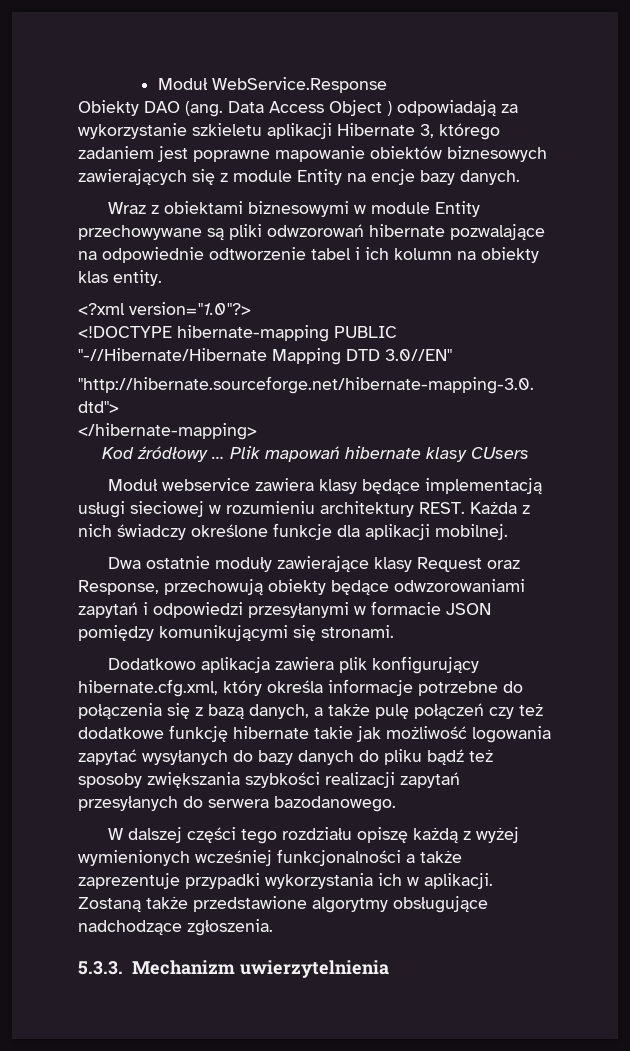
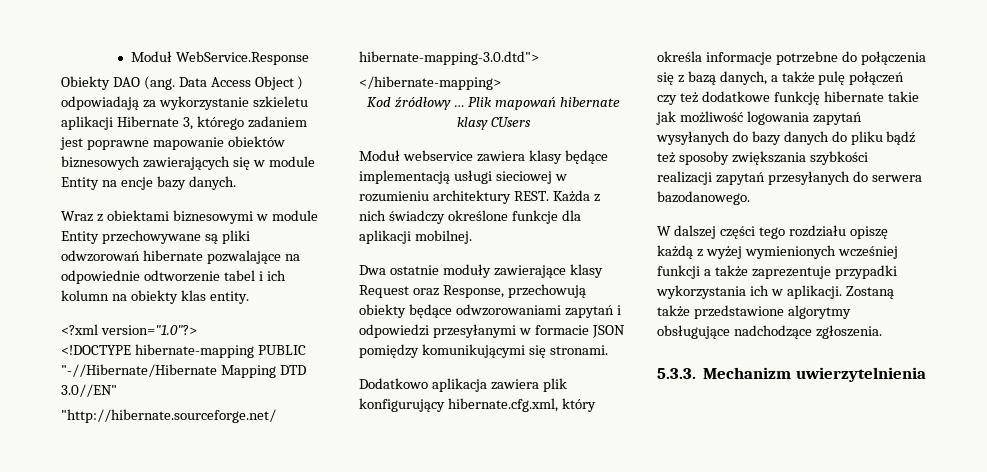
- Data Access Object ) odpowiadają za wykorzystanie szkieletu aplikacji Hibernate 3, którego zadaniem jest poprawne mapowanie obiektów biznesowych zawierających się z module Entity na encje bazy danych.
+ Data Access Object ) odpowiadają za wykorzystanie szkieletu aplikacji Hibernate 3, którego zadaniem jest poprawne mapowanie obiektów biznesowych zawierających się w module Entity na encje bazy danych.
- Dodatkowo aplikacja zawiera plik konfigurujący hibernate.cfg.xml, który określa informacje potrzebne do połączenia się z bazą danych, a także pulę połączeń czy też dodatkowe funkcję hibernate takie jak możliwość logowania zapytać wysyłanych do bazy danych do pliku bądź też sposoby zwiększania szybkości realizacji zapytań przesyłanych do serwera bazodanowego.
+ Dodatkowo aplikacja zawiera plik konfigurujący hibernate.cfg.xml, który określa informacje potrzebne do połączenia się z bazą danych, a także pulę połączeń czy też dodatkowe funkcję hibernate takie jak możliwość logowania zapytań wysyłanych do bazy danych do pliku bądź też sposoby zwiększania szybkości realizacji zapytań przesyłanych do serwera bazodanowego.
- W dalszej części tego rozdziału opiszę każdą z wyżej wymienionych wcześniej funkcjonalności a także zaprezentuje przypadki wykorzystania ich w aplikacji.
+ W dalszej części tego rozdziału opiszę każdą z wyżej wymienionych wcześniej funkcji a także zaprezentuje przypadki wykorzystania ich w aplikacji.

